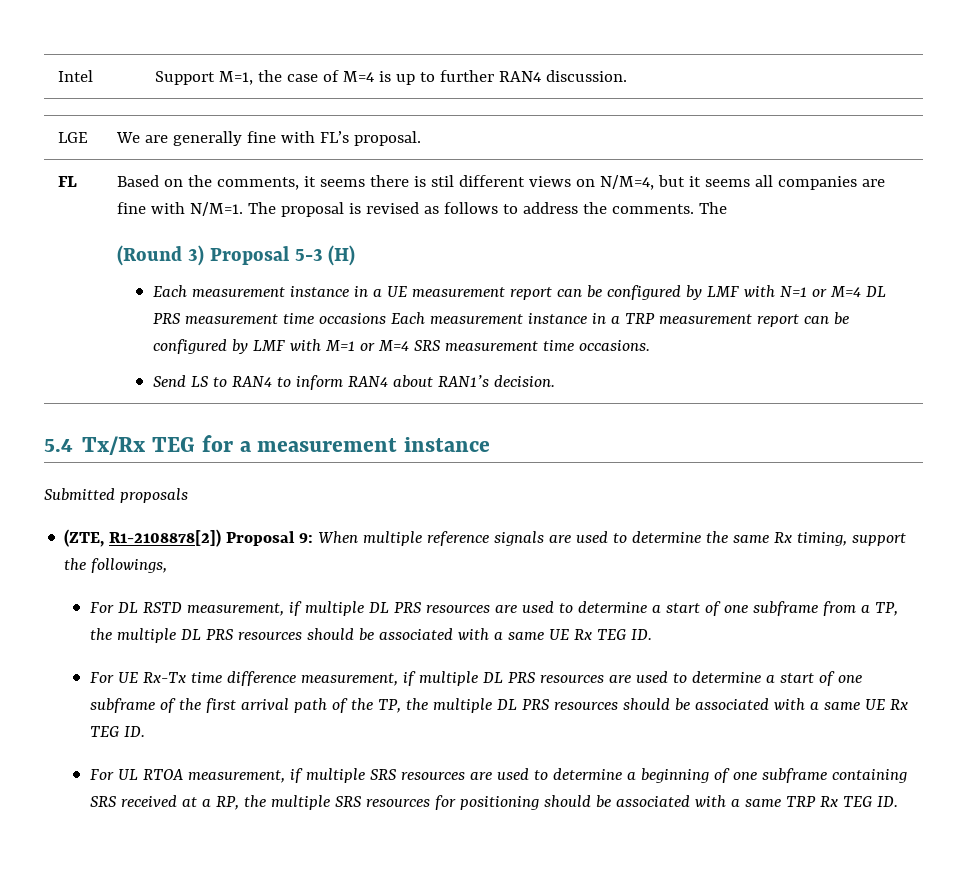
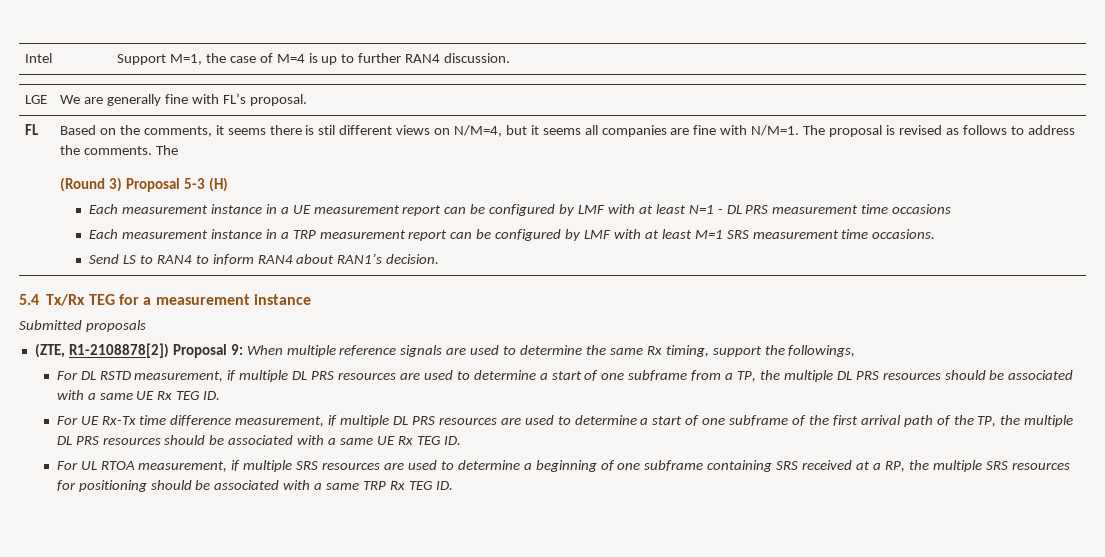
- Each measurement instance in a UE measurement report can be configured by LMF with N=1 or M=4 DL PRS measurement time occasions Each measurement instance in a TRP measurement report can be configured by LMF with M=1 or M=4 SRS measurement time occasions.
+ Each measurement instance in a UE measurement report can be configured by LMF with at least N=1 - DL PRS measurement time occasions
+ Each measurement instance in a TRP measurement report can be configured by LMF with at least M=1 SRS measurement time occasions.

